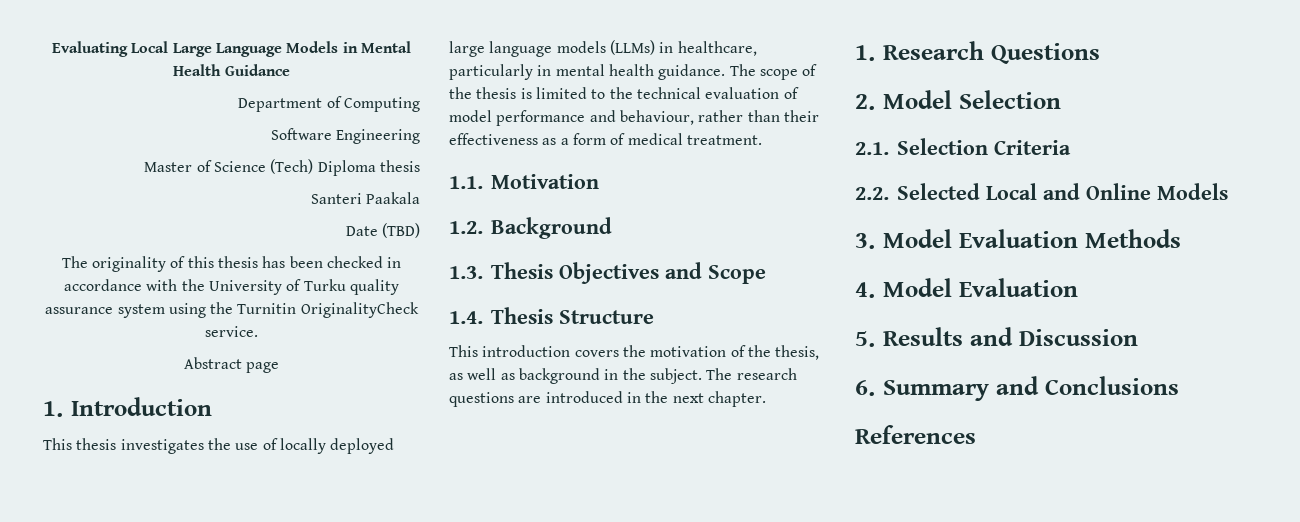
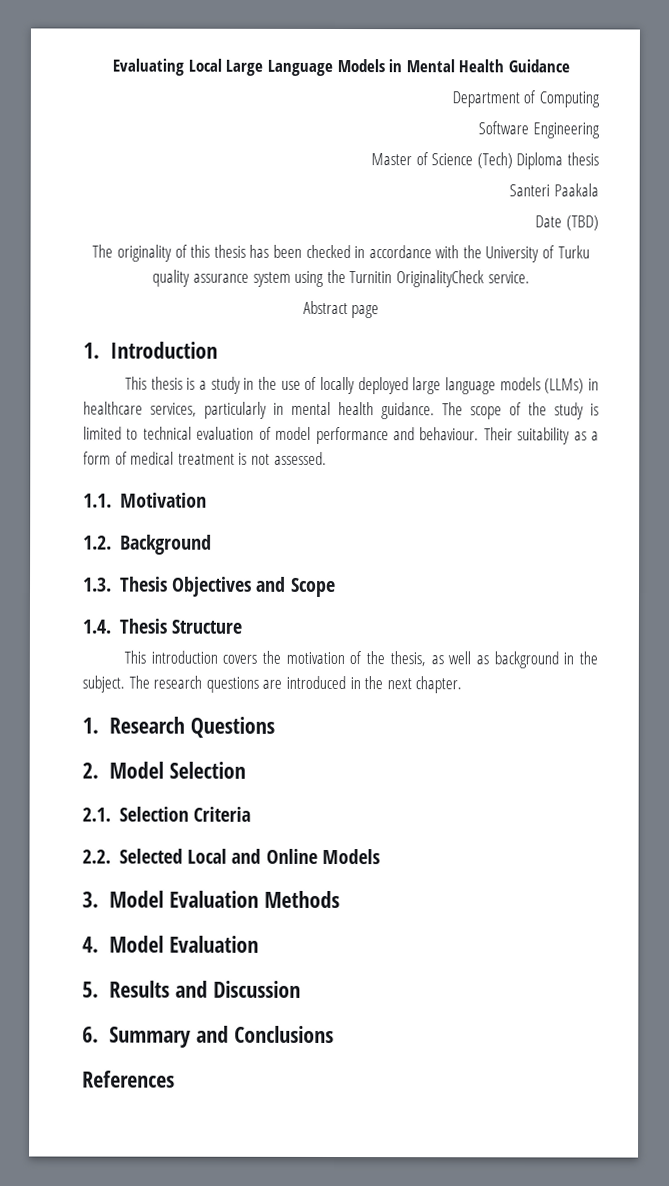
- This thesis investigates the use of locally deployed large language models (LLMs) in healthcare, particularly in mental health guidance.
+ This thesis is a study in the use of locally deployed large language models (LLMs) in healthcare services, particularly in mental health guidance.
- The scope of the thesis is limited to the technical evaluation of model performance and behaviour, rather than their effectiveness as a form of medical treatment.
+ The scope of the study is limited to technical evaluation of model performance and behaviour. Their suitability as a form of medical treatment is not assessed.

